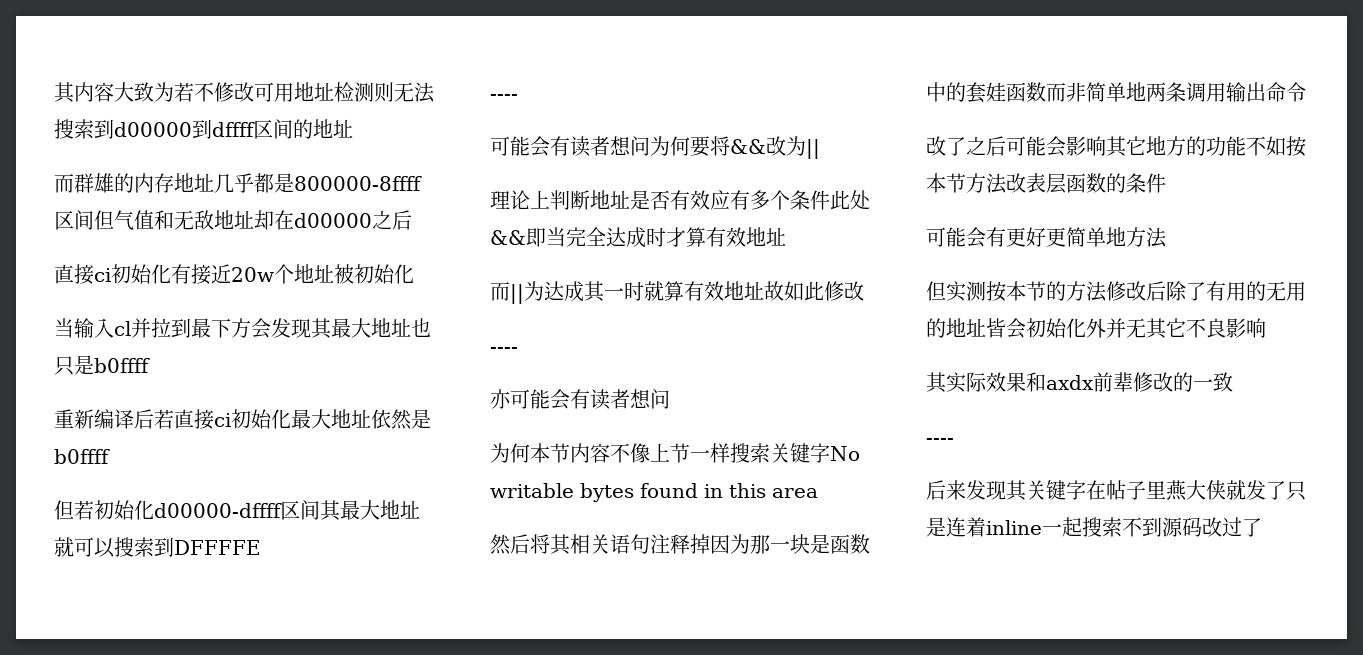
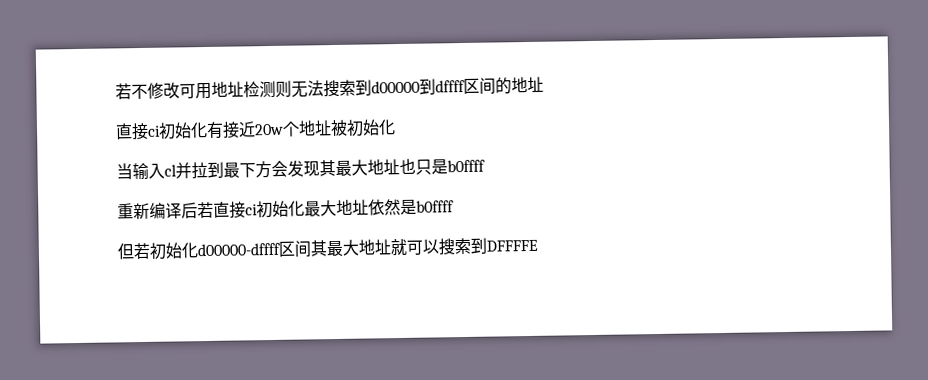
- 其内容大致为若不修改可用地址检测则无法搜索到d00000到dffff区间的地址
+ 若不修改可用地址检测则无法搜索到d00000到dffff区间的地址
- 而群雄的内存地址几乎都是800000-8ffff区间但气值和无敌地址却在d00000之后
  但若初始化d00000-dffff区间其最大地址就可以搜索到DFFFFE
- ----
- 可能会有读者想问为何要将&&改为||
- 理论上判断地址是否有效应有多个条件此处&&即当完全达成时才算有效地址
- 而||为达成其一时就算有效地址故如此修改
- ----
- 亦可能会有读者想问
- 为何本节内容不像上节一样搜索关键字No writable bytes found in this area
- 然后将其相关语句注释掉因为那一块是函数中的套娃函数而非简单地两条调用输出命令
- 改了之后可能会影响其它地方的功能不如按本节方法改表层函数的条件
- 可能会有更好更简单地方法
- 但实测按本节的方法修改后除了有用的无用的地址皆会初始化外并无其它不良影响
- 其实际效果和axdx前辈修改的一致
- ----
- 后来发现其关键字在帖子里燕大侠就发了只是连着inline一起搜索不到源码改过了

